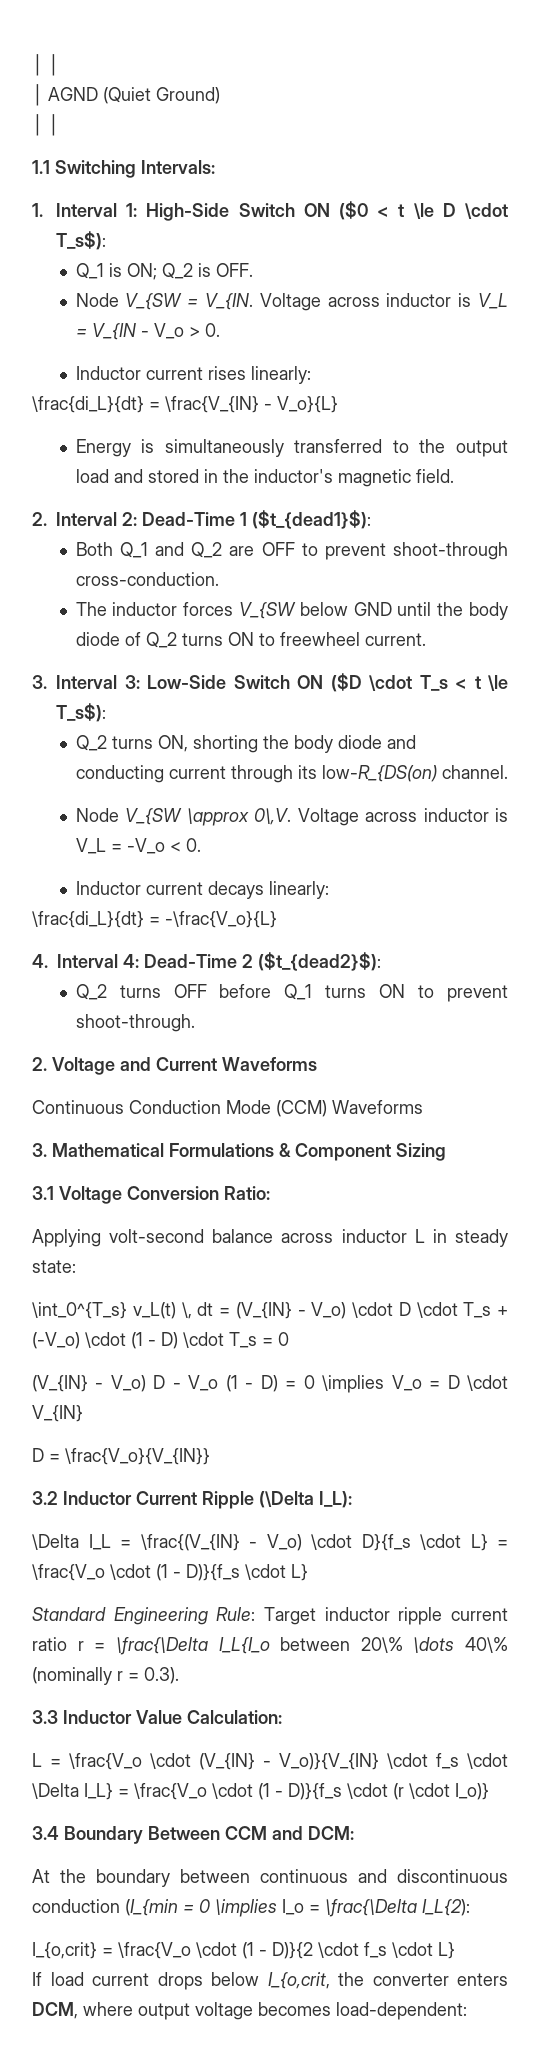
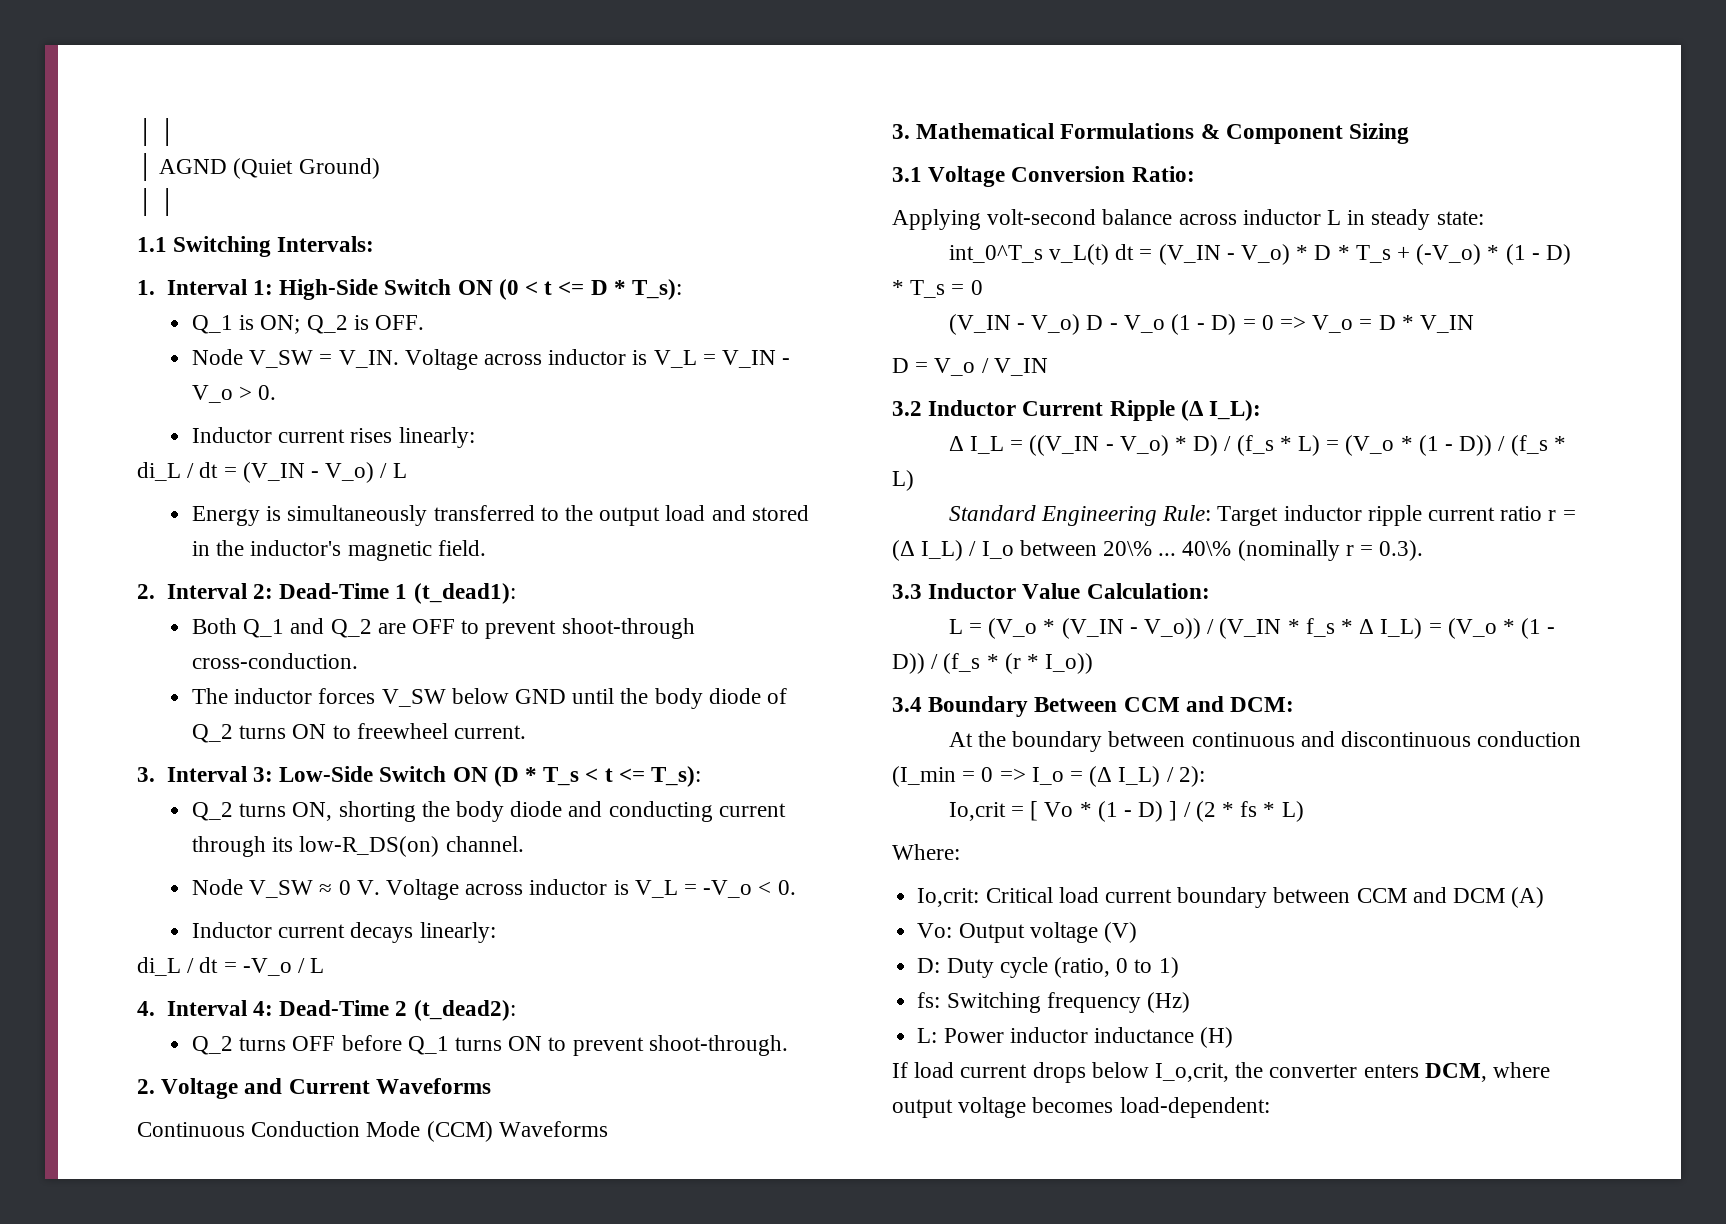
- 1. Interval 1: High-Side Switch ON ($0 < t \le D \cdot T_s$):
+ 1. Interval 1: High-Side Switch ON (0 < t <= D * T_s):
- Node V_{SW = V_{IN. Voltage across inductor is V_L = V_{IN - V_o > 0.
+ Node V_SW = V_IN. Voltage across inductor is V_L = V_IN - V_o > 0.
- \frac{di_L}{dt} = \frac{V_{IN} - V_o}{L}
+ di_L / dt = (V_IN - V_o) / L
- 2. Interval 2: Dead-Time 1 ($t_{dead1}$):
+ 2. Interval 2: Dead-Time 1 (t_dead1):
- The inductor forces V_{SW below GND until the body diode of Q_2 turns ON to freewheel current.
+ The inductor forces V_SW below GND until the body diode of Q_2 turns ON to freewheel current.
- 3. Interval 3: Low-Side Switch ON ($D \cdot T_s < t \le T_s$):
+ 3. Interval 3: Low-Side Switch ON (D * T_s < t <= T_s):
- Q_2 turns ON, shorting the body diode and conducting current through its low-R_{DS(on) channel.
+ Q_2 turns ON, shorting the body diode and conducting current through its low-R_DS(on) channel.
- Node V_{SW \approx 0\,V. Voltage across inductor is V_L = -V_o < 0.
+ Node V_SW ≈ 0 V. Voltage across inductor is V_L = -V_o < 0.
- \frac{di_L}{dt} = -\frac{V_o}{L}
+ di_L / dt = -V_o / L
- 4. Interval 4: Dead-Time 2 ($t_{dead2}$):
+ 4. Interval 4: Dead-Time 2 (t_dead2):
- \int_0^{T_s} v_L(t) \, dt = (V_{IN} - V_o) \cdot D \cdot T_s + (-V_o) \cdot (1 - D) \cdot T_s = 0
+ int_0^T_s v_L(t) dt = (V_IN - V_o) * D * T_s + (-V_o) * (1 - D) * T_s = 0
- (V_{IN} - V_o) D - V_o (1 - D) = 0 \implies V_o = D \cdot V_{IN}
+ (V_IN - V_o) D - V_o (1 - D) = 0 => V_o = D * V_IN
- D = \frac{V_o}{V_{IN}}
+ D = V_o / V_IN
- 3.2 Inductor Current Ripple (\Delta I_L):
+ 3.2 Inductor Current Ripple (Δ I_L):
- \Delta I_L = \frac{(V_{IN} - V_o) \cdot D}{f_s \cdot L} = \frac{V_o \cdot (1 - D)}{f_s \cdot L}
+ Δ I_L = ((V_IN - V_o) * D) / (f_s * L) = (V_o * (1 - D)) / (f_s * L)
- Standard Engineering Rule: Target inductor ripple current ratio r = \frac{\Delta I_L{I_o between 20\% \dots 40\% (nominally r = 0.3).
+ Standard Engineering Rule: Target inductor ripple current ratio r = (Δ I_L) / I_o between 20\% ... 40\% (nominally r = 0.3).
- L = \frac{V_o \cdot (V_{IN} - V_o)}{V_{IN} \cdot f_s \cdot \Delta I_L} = \frac{V_o \cdot (1 - D)}{f_s \cdot (r \cdot I_o)}
+ L = (V_o * (V_IN - V_o)) / (V_IN * f_s * Δ I_L) = (V_o * (1 - D)) / (f_s * (r * I_o))
- At the boundary between continuous and discontinuous conduction (I_{min = 0 \implies I_o = \frac{\Delta I_L{2):
- I_{o,crit} = \frac{V_o \cdot (1 - D)}{2 \cdot f_s \cdot L}
+ At the boundary between continuous and discontinuous conduction (I_min = 0 => I_o = (Δ I_L) / 2):
+ Io,crit = [ Vo * (1 - D) ] / (2 * fs * L)
+ Where:
+ Io,crit: Critical load current boundary between CCM and DCM (A)
+ Vo: Output voltage (V)
+ D: Duty cycle (ratio, 0 to 1)
+ fs: Switching frequency (Hz)
+ L: Power inductor inductance (H)
- If load current drops below I_{o,crit, the converter enters DCM, where output voltage becomes load-dependent:
+ If load current drops below I_o,crit, the converter enters DCM, where output voltage becomes load-dependent:

